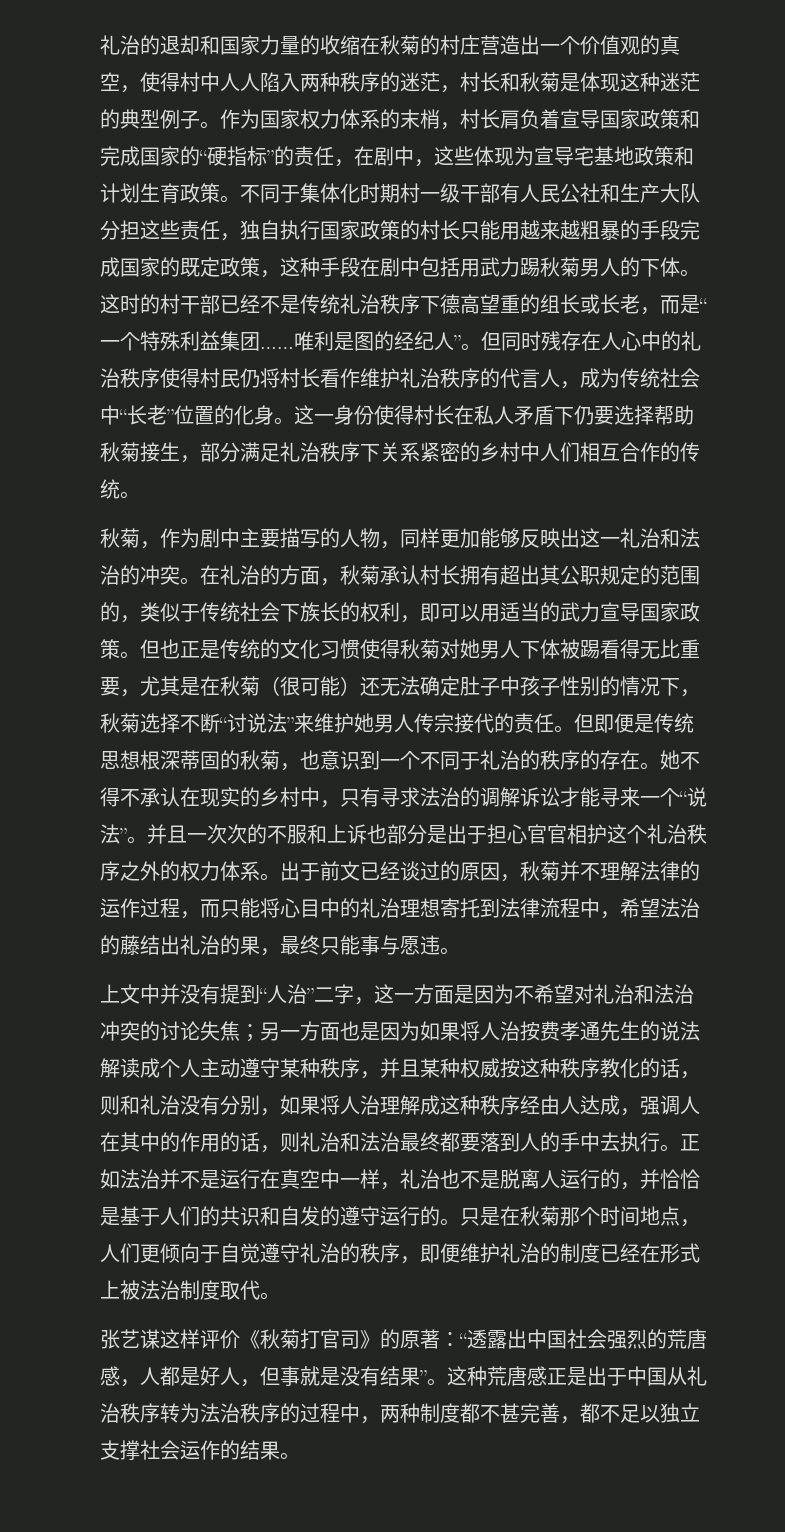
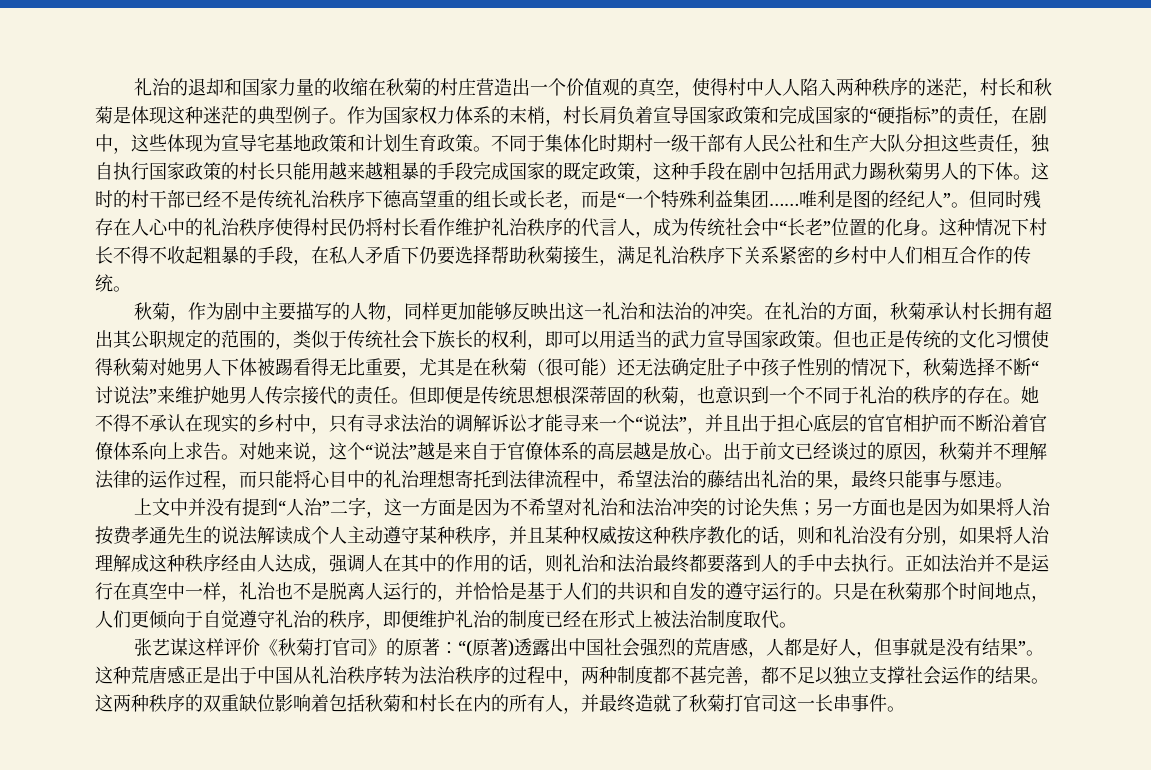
- 这一身份使得村长在私人矛盾下仍要选择帮助秋菊接生，部分满足礼治秩序下关系紧密的乡村中人们相互合作的传统。
+ 这种情况下村长不得不收起粗暴的手段，在私人矛盾下仍要选择帮助秋菊接生，满足礼治秩序下关系紧密的乡村中人们相互合作的传统。
- 她不得不承认在现实的乡村中，只有寻求法治的调解诉讼才能寻来一个“说法”。并且一次次的不服和上诉也部分是出于担心官官相护这个礼治秩序之外的权力体系。
+ 她不得不承认在现实的乡村中，只有寻求法治的调解诉讼才能寻来一个“说法”，并且出于担心底层的官官相护而不断沿着官僚体系向上求告。对她来说，这个“说法”越是来自于官僚体系的高层越是放心。
- 张艺谋这样评价《秋菊打官司》的原著：“透露出中国社会强烈的荒唐感，人都是好人，但事就是没有结果”。
+ 张艺谋这样评价《秋菊打官司》的原著：“(原著)透露出中国社会强烈的荒唐感，人都是好人，但事就是没有结果”。
+ 这两种秩序的双重缺位影响着包括秋菊和村长在内的所有人，并最终造就了秋菊打官司这一长串事件。

